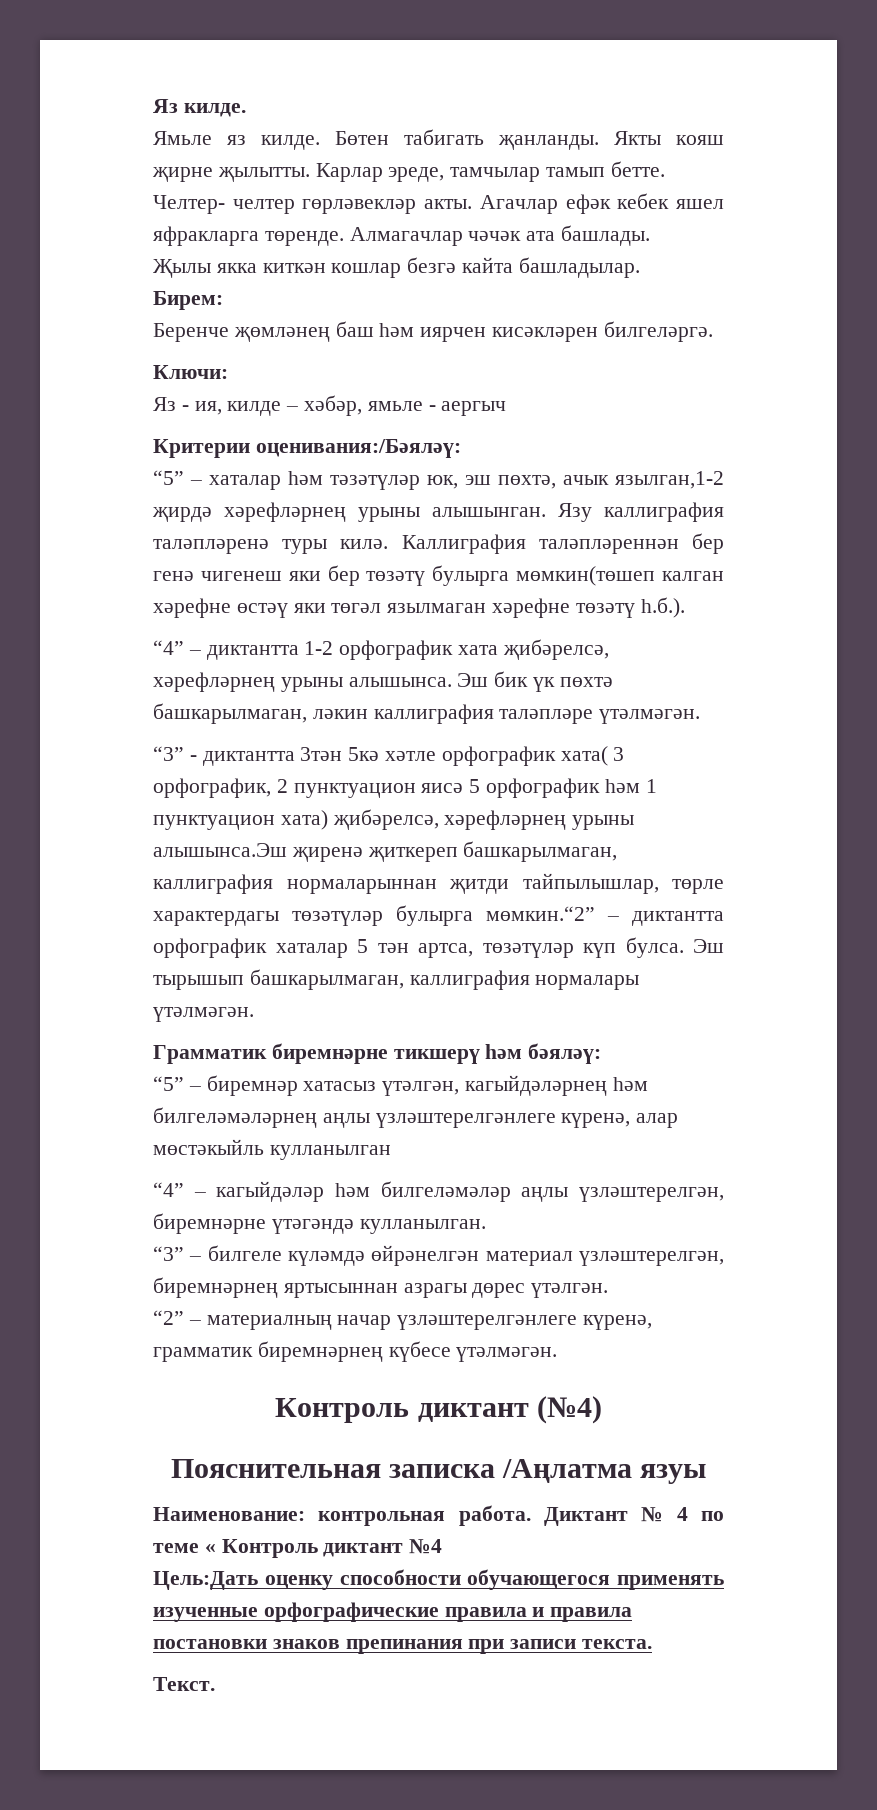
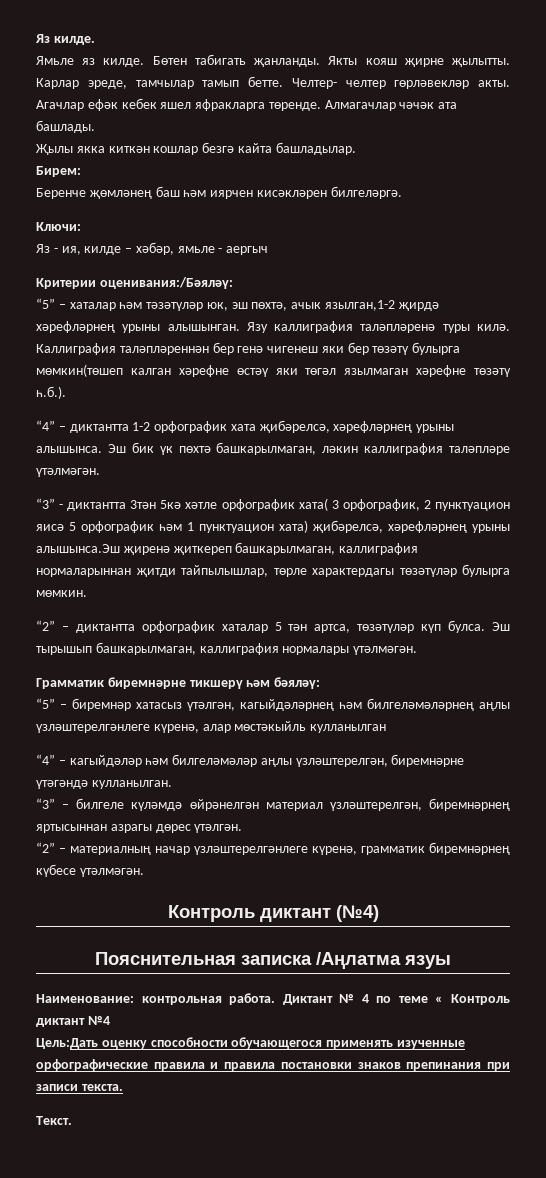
- “3” - диктантта 3тән 5кә хәтле орфографик хата( 3 орфографик, 2 пунктуацион яисә 5 орфографик һәм 1 пунктуацион хата) җибәрелсә, хәрефләрнең урыны алышынса.Эш җиренә җиткереп башкарылмаган, каллиграфия нормаларыннан җитди тайпылышлар, төрле характердагы төзәтүләр булырга мөмкин.“2” – диктантта орфографик хаталар 5 тән артса, төзәтүләр күп булса.
+ “3” - диктантта 3тән 5кә хәтле орфографик хата( 3 орфографик, 2 пунктуацион яисә 5 орфографик һәм 1 пунктуацион хата) җибәрелсә, хәрефләрнең урыны алышынса.Эш җиренә җиткереп башкарылмаган, каллиграфия нормаларыннан җитди тайпылышлар, төрле характердагы төзәтүләр булырга мөмкин.
+ “2” – диктантта орфографик хаталар 5 тән артса, төзәтүләр күп булса.

